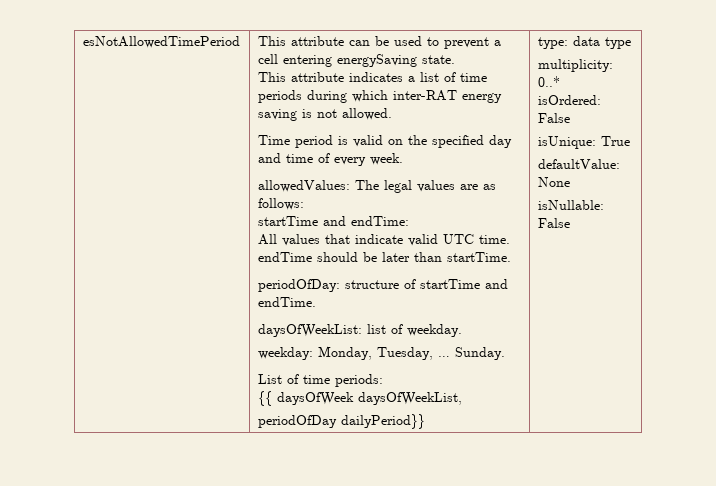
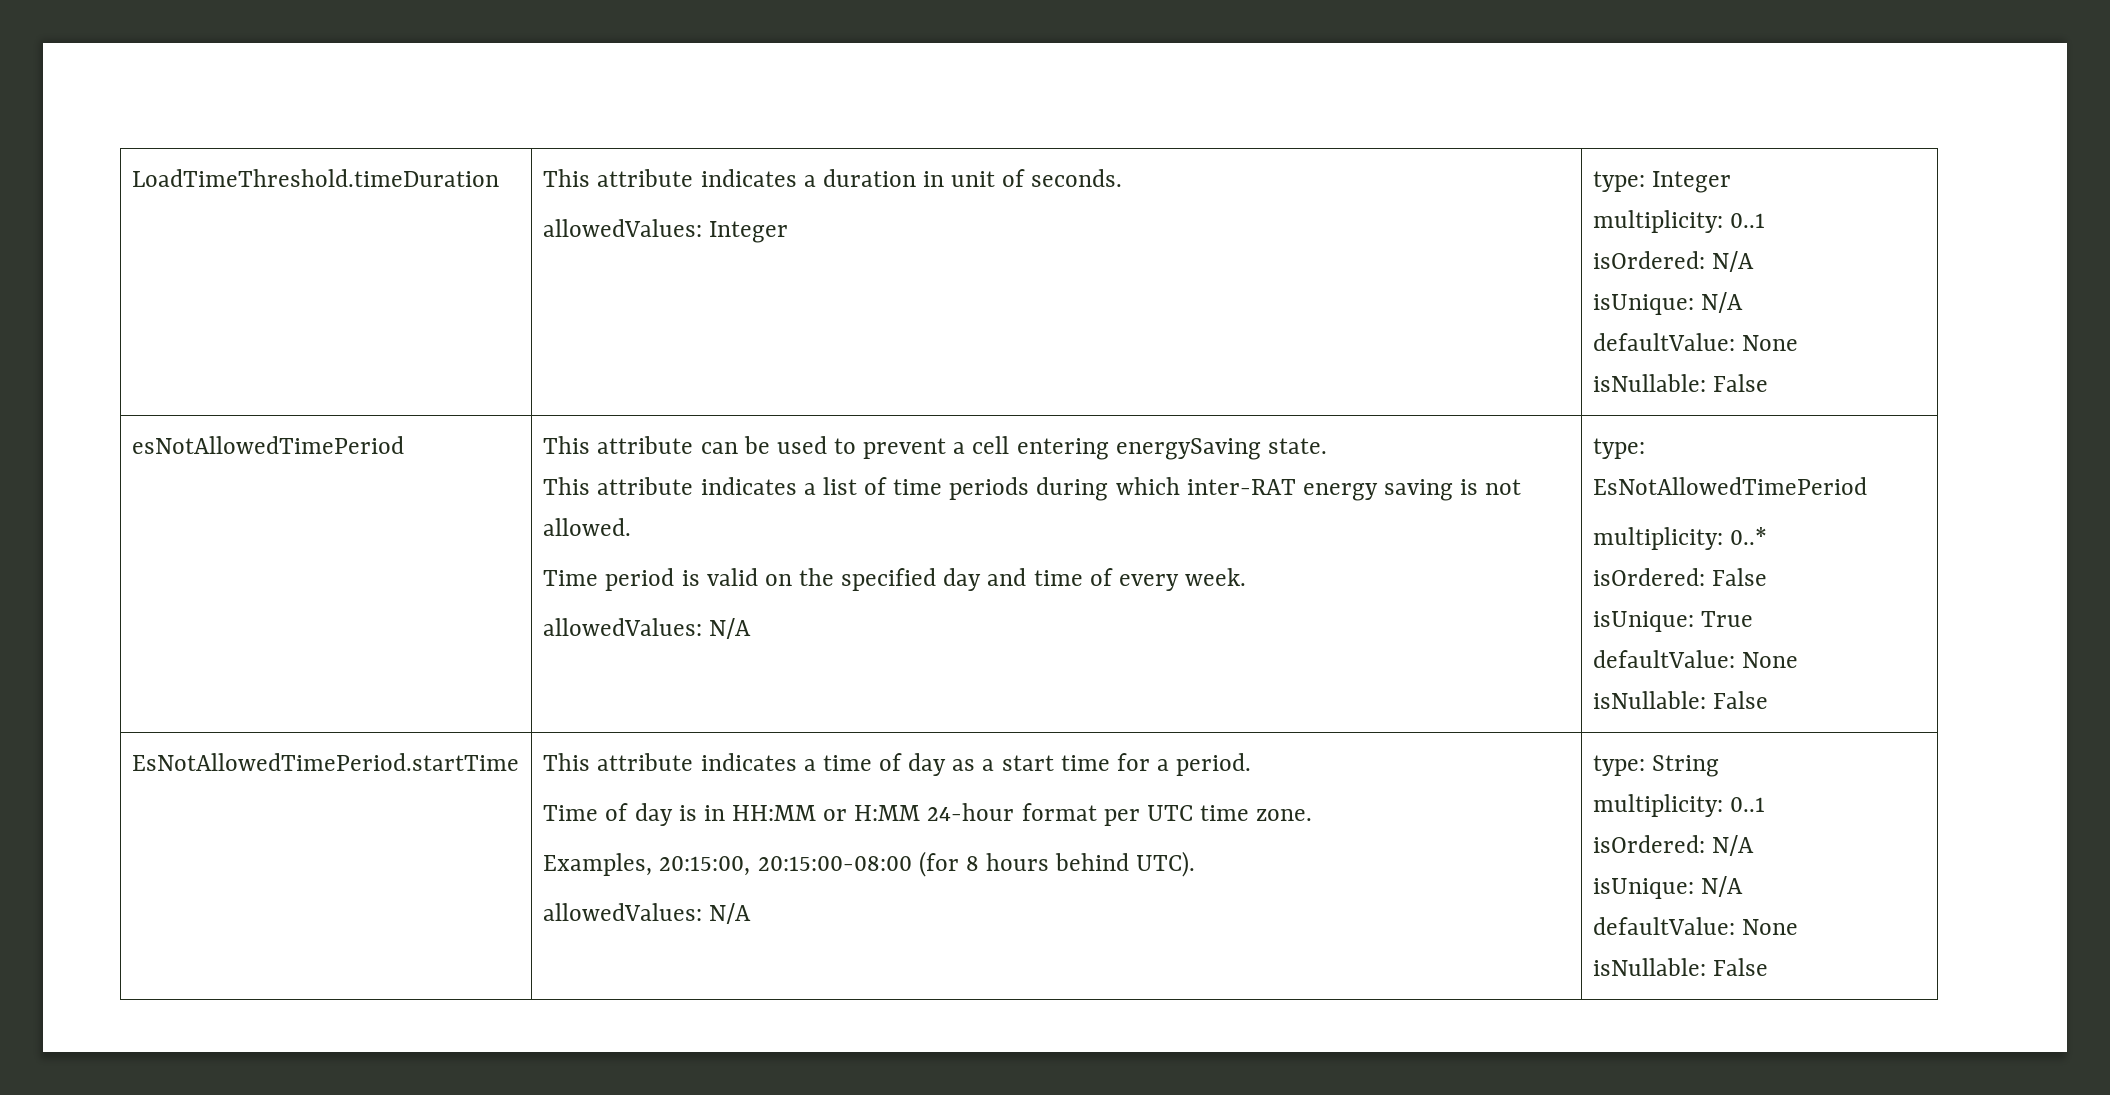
+ LoadTimeThreshold.timeDuration | This attribute indicates a duration in unit of seconds.
+ allowedValues: Integer | type: Integer
+ multiplicity: 0..1
+ isOrdered: N/A
+ isUnique: N/A
+ defaultValue: None
+ isNullable: False
- allowedValues: The legal values are as follows:
- startTime and endTime:
- All values that indicate valid UTC time. endTime should be later than startTime.
- periodOfDay: structure of startTime and endTime.
- daysOfWeekList: list of weekday.
- weekday: Monday, Tuesday, … Sunday.
- List of time periods:
- {{ daysOfWeek daysOfWeekList,
- periodOfDay dailyPeriod}} | type: data type
+ allowedValues: N/A | type: EsNotAllowedTimePeriod
+ EsNotAllowedTimePeriod.startTime | This attribute indicates a time of day as a start time for a period.
+ Time of day is in HH:MM or H:MM 24-hour format per UTC time zone.
+ Examples, 20:15:00, 20:15:00-08:00 (for 8 hours behind UTC).
+ allowedValues: N/A | type: String
+ multiplicity: 0..1
+ isOrdered: N/A
+ isUnique: N/A
+ defaultValue: None
+ isNullable: False

